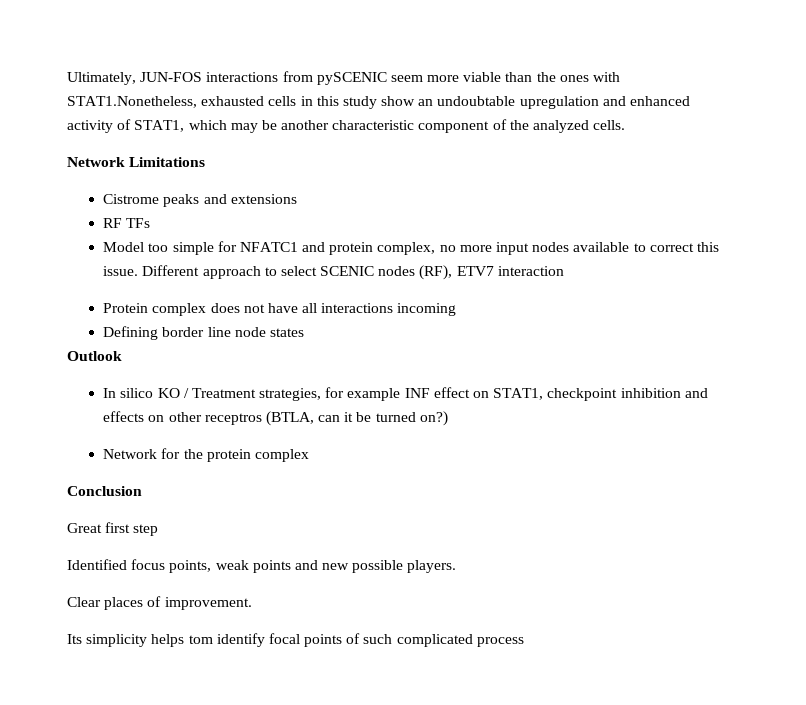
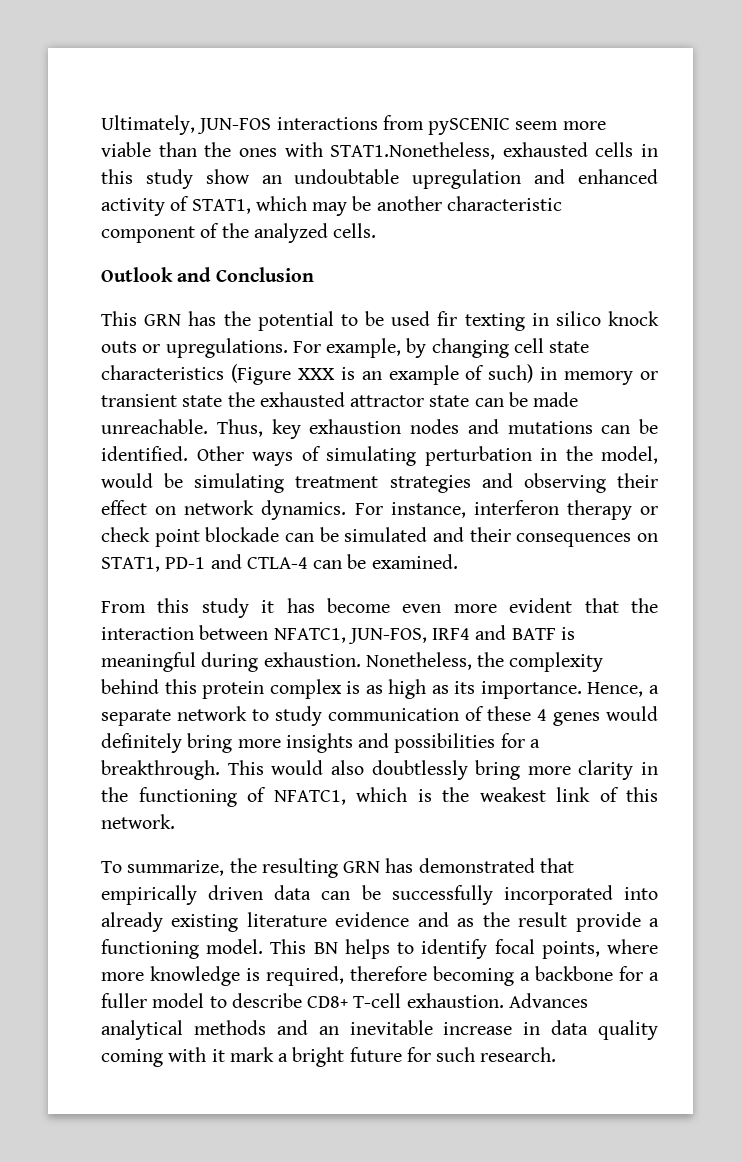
- Network Limitations
- Cistrome peaks and extensions
- RF TFs
- Model too simple for NFATC1 and protein complex, no more input nodes available to correct this issue. Different approach to select SCENIC nodes (RF), ETV7 interaction
- Protein complex does not have all interactions incoming
- Defining border line node states
- Outlook
- In silico KO / Treatment strategies, for example INF effect on STAT1, checkpoint inhibition and effects on other receptros (BTLA, can it be turned on?)
- Network for the protein complex
- Conclusion
- Great first step
- Identified focus points, weak points and new possible players.
- Clear places of improvement.
- Its simplicity helps tom identify focal points of such complicated process
+ Outlook and Conclusion
+ This GRN has the potential to be used fir texting in silico knock outs or upregulations. For example, by changing cell state characteristics (Figure XXX is an example of such) in memory or transient state the exhausted attractor state can be made unreachable. Thus, key exhaustion nodes and mutations can be identified. Other ways of simulating perturbation in the model, would be simulating treatment strategies and observing their effect on network dynamics. For instance, interferon therapy or check point blockade can be simulated and their consequences on STAT1, PD-1 and CTLA-4 can be examined.
+ From this study it has become even more evident that the interaction between NFATC1, JUN-FOS, IRF4 and BATF is meaningful during exhaustion. Nonetheless, the complexity behind this protein complex is as high as its importance. Hence, a separate network to study communication of these 4 genes would definitely bring more insights and possibilities for a breakthrough. This would also doubtlessly bring more clarity in the functioning of NFATC1, which is the weakest link of this network.
+ To summarize, the resulting GRN has demonstrated that empirically driven data can be successfully incorporated into already existing literature evidence and as the result provide a functioning model. This BN helps to identify focal points, where more knowledge is required, therefore becoming a backbone for a fuller model to describe CD8+ T-cell exhaustion. Advances analytical methods and an inevitable increase in data quality coming with it mark a bright future for such research.

